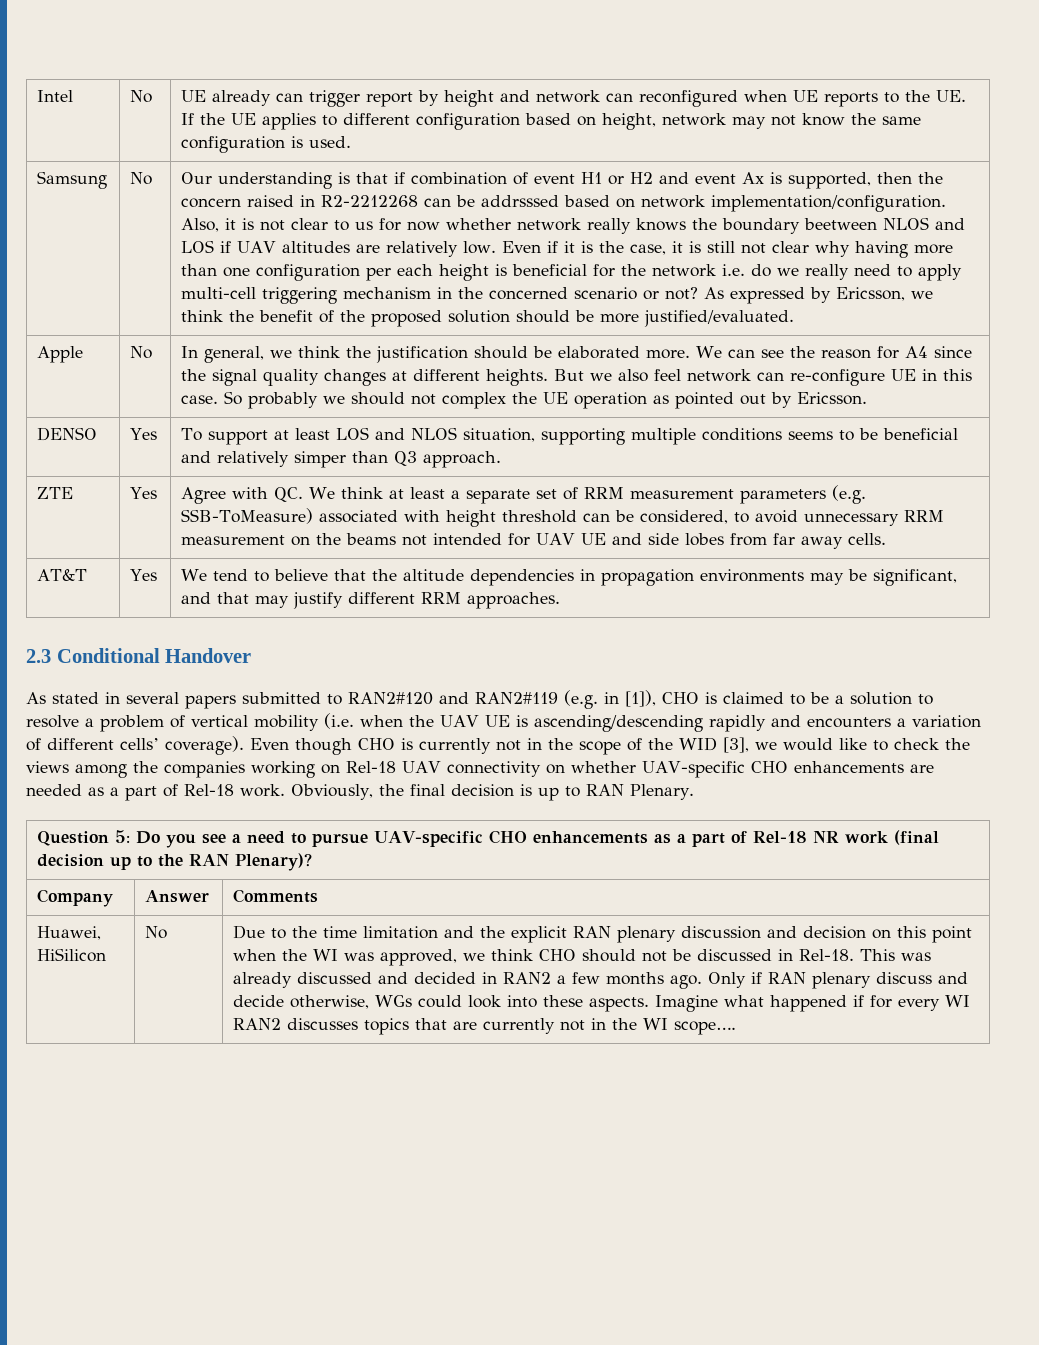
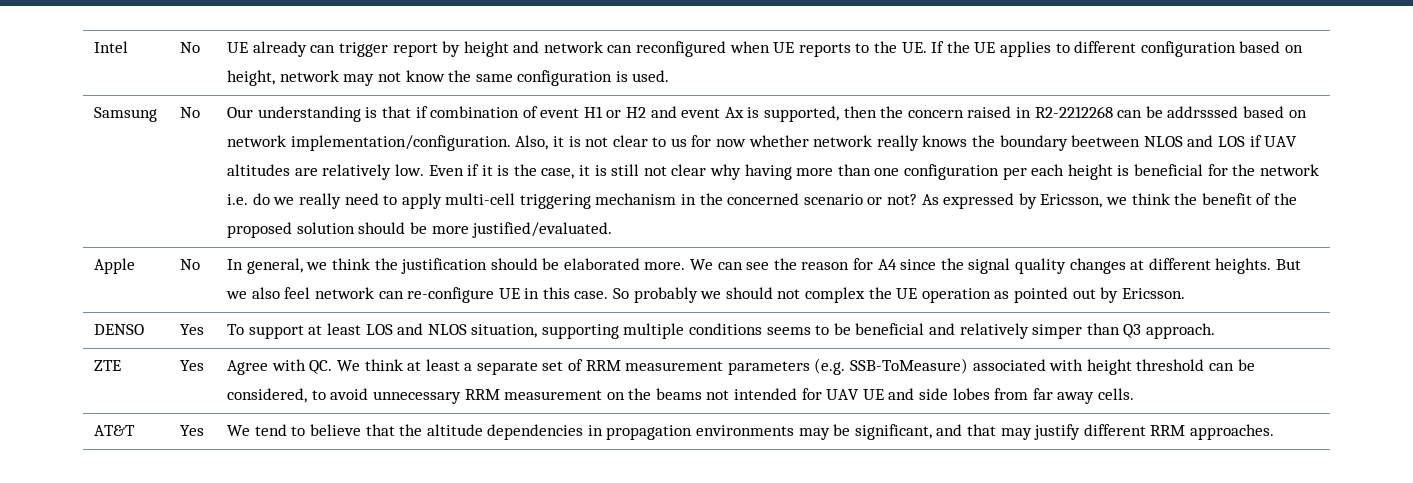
- 2.3 Conditional Handover
- As stated in several papers submitted to RAN2#120 and RAN2#119 (e.g. in [1]), CHO is claimed to be a solution to resolve a problem of vertical mobility (i.e. when the UAV UE is ascending/descending rapidly and encounters a variation of different cells’ coverage). Even though CHO is currently not in the scope of the WID [3], we would like to check the views among the companies working on Rel-18 UAV connectivity on whether UAV-specific CHO enhancements are needed as a part of Rel-18 work. Obviously, the final decision is up to RAN Plenary.
- Question 5: Do you see a need to pursue UAV-specific CHO enhancements as a part of Rel-18 NR work (final decision up to the RAN Plenary)?
- Company | Answer | Comments
- Huawei, HiSilicon | No | Due to the time limitation and the explicit RAN plenary discussion and decision on this point when the WI was approved, we think CHO should not be discussed in Rel-18. This was already discussed and decided in RAN2 a few months ago. Only if RAN plenary discuss and decide otherwise, WGs could look into these aspects. Imagine what happened if for every WI RAN2 discusses topics that are currently not in the WI scope….

